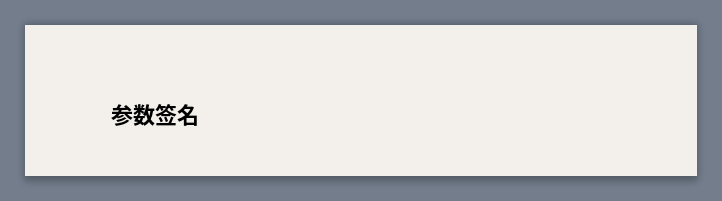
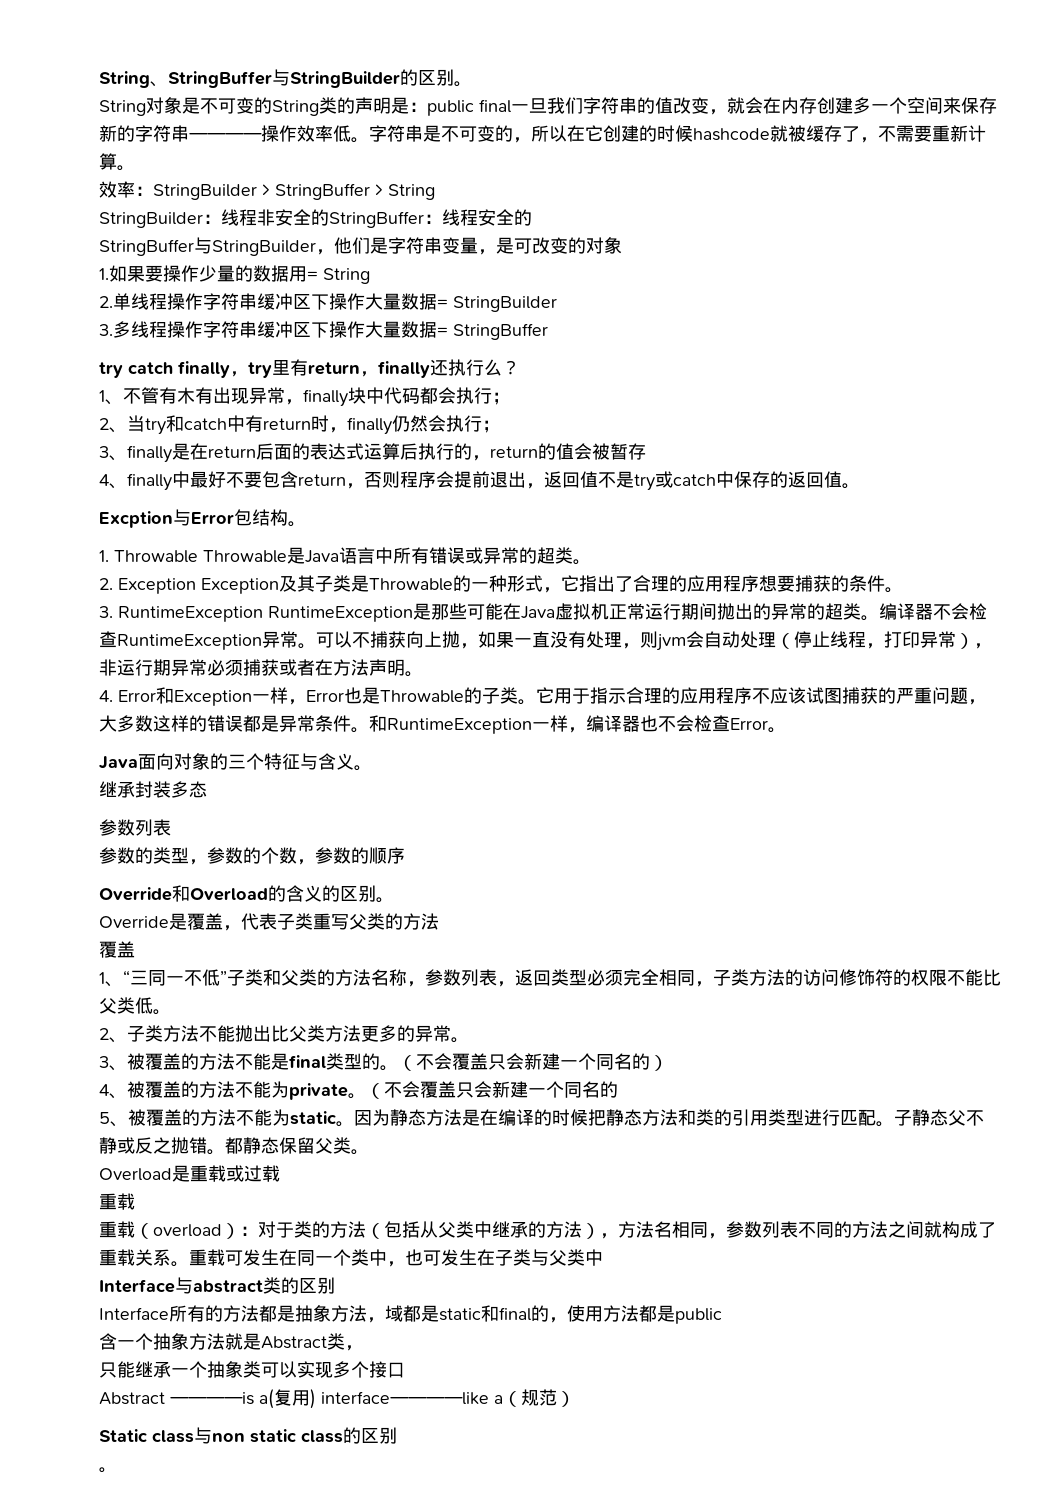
- 参数签名
+ String、StringBuffer与StringBuilder的区别。
+ String对象是不可变的String类的声明是：public final一旦我们字符串的值改变，就会在内存创建多一个空间来保存新的字符串————操作效率低。字符串是不可变的，所以在它创建的时候hashcode就被缓存了，不需要重新计算。
+ 效率：StringBuilder > StringBuffer > String
+ StringBuilder：线程非安全的StringBuffer：线程安全的
+ StringBuffer与StringBuilder，他们是字符串变量，是可改变的对象
+ 1.如果要操作少量的数据用= String
+ 2.单线程操作字符串缓冲区下操作大量数据= StringBuilder
+ 3.多线程操作字符串缓冲区下操作大量数据= StringBuffer
+ try catch finally，try里有return，finally还执行么？
+ 1、不管有木有出现异常，finally块中代码都会执行；
+ 2、当try和catch中有return时，finally仍然会执行；
+ 3、finally是在return后面的表达式运算后执行的，return的值会被暂存
+ 4、finally中最好不要包含return，否则程序会提前退出，返回值不是try或catch中保存的返回值。
+ Excption与Error包结构。
+ 1. Throwable Throwable是Java语言中所有错误或异常的超类。
+ 2. Exception Exception及其子类是Throwable的一种形式，它指出了合理的应用程序想要捕获的条件。
+ 3. RuntimeException RuntimeException是那些可能在Java虚拟机正常运行期间抛出的异常的超类。编译器不会检查RuntimeException异常。可以不捕获向上抛，如果一直没有处理，则jvm会自动处理（停止线程，打印异常），非运行期异常必须捕获或者在方法声明。
+ 4. Error和Exception一样，Error也是Throwable的子类。它用于指示合理的应用程序不应该试图捕获的严重问题，大多数这样的错误都是异常条件。和RuntimeException一样，编译器也不会检查Error。
+ Java面向对象的三个特征与含义。
+ 继承封装多态
+ 参数列表
+ 参数的类型，参数的个数，参数的顺序
+ Override和Overload的含义的区别。
+ Override是覆盖，代表子类重写父类的方法
+ 覆盖
+ 1、“三同一不低”子类和父类的方法名称，参数列表，返回类型必须完全相同，子类方法的访问修饰符的权限不能比父类低。
+ 2、子类方法不能抛出比父类方法更多的异常。
+ 3、被覆盖的方法不能是final类型的。（不会覆盖只会新建一个同名的）
+ 4、被覆盖的方法不能为private。（不会覆盖只会新建一个同名的
+ 5、被覆盖的方法不能为static。因为静态方法是在编译的时候把静态方法和类的引用类型进行匹配。子静态父不静或反之抛错。都静态保留父类。
+ Overload是重载或过载
+ 重载
+ 重载（overload）：对于类的方法（包括从父类中继承的方法），方法名相同，参数列表不同的方法之间就构成了重载关系。重载可发生在同一个类中，也可发生在子类与父类中
+ Interface与abstract类的区别
+ Interface所有的方法都是抽象方法，域都是static和final的，使用方法都是public
+ 含一个抽象方法就是Abstract类，
+ 只能继承一个抽象类可以实现多个接口
+ Abstract ————is a(复用) interface————like a（规范）
+ Static class与non static class的区别
+ 。

